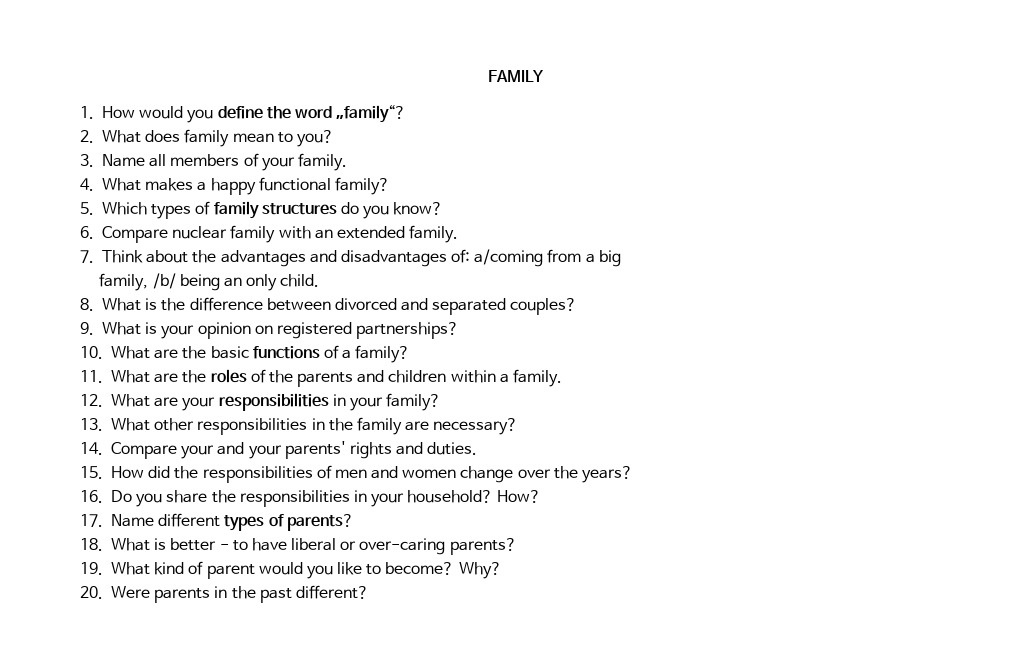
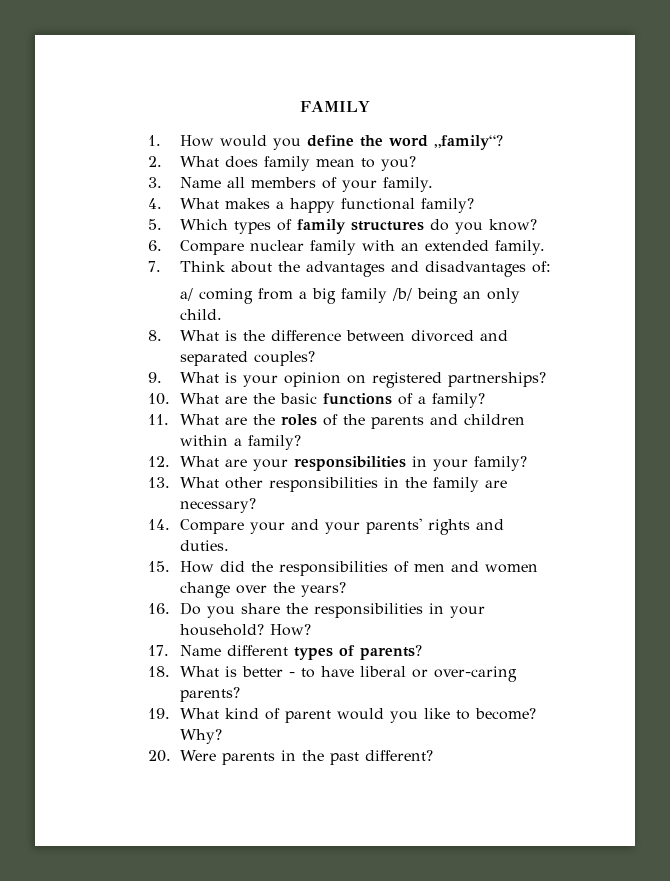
- 7. Think about the advantages and disadvantages of: a/coming from a big
- family, /b/ being an only child.
+ 7. Think about the advantages and disadvantages of:
+ a/ coming from a big family /b/ being an only child.
- 11. What are the roles of the parents and children within a family.
+ 11. What are the roles of the parents and children within a family?

